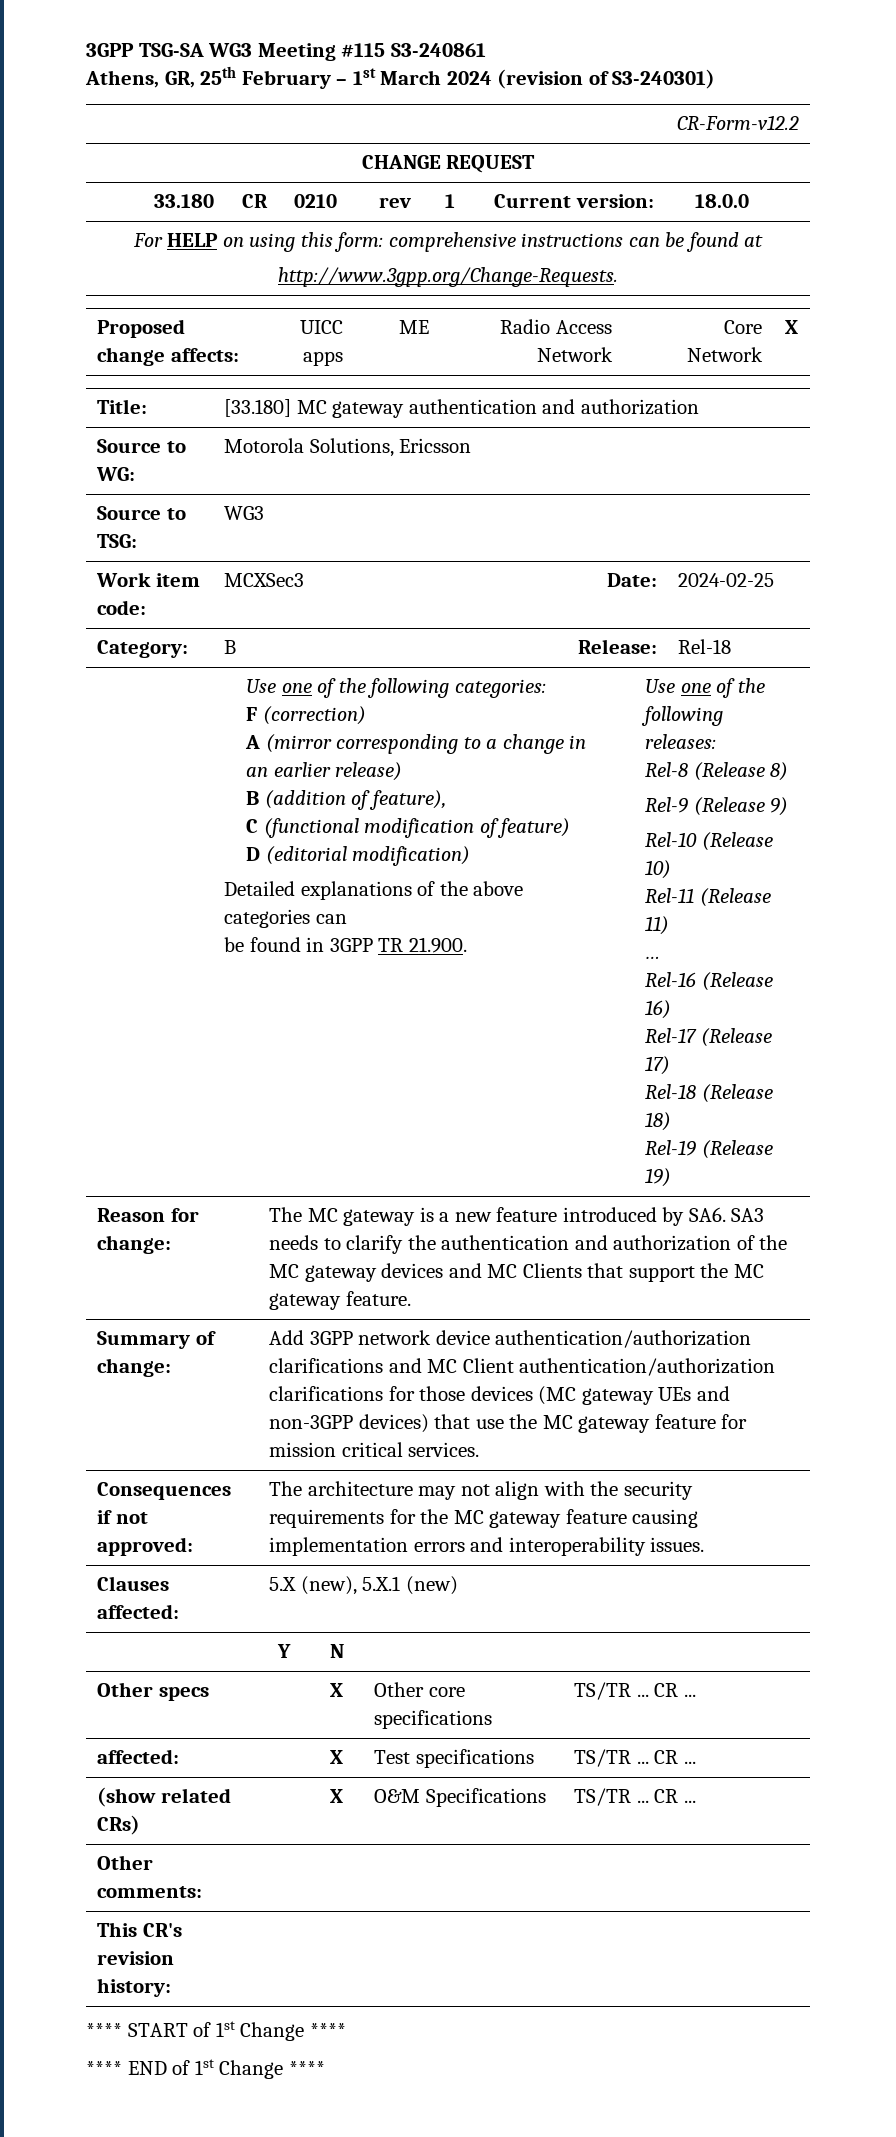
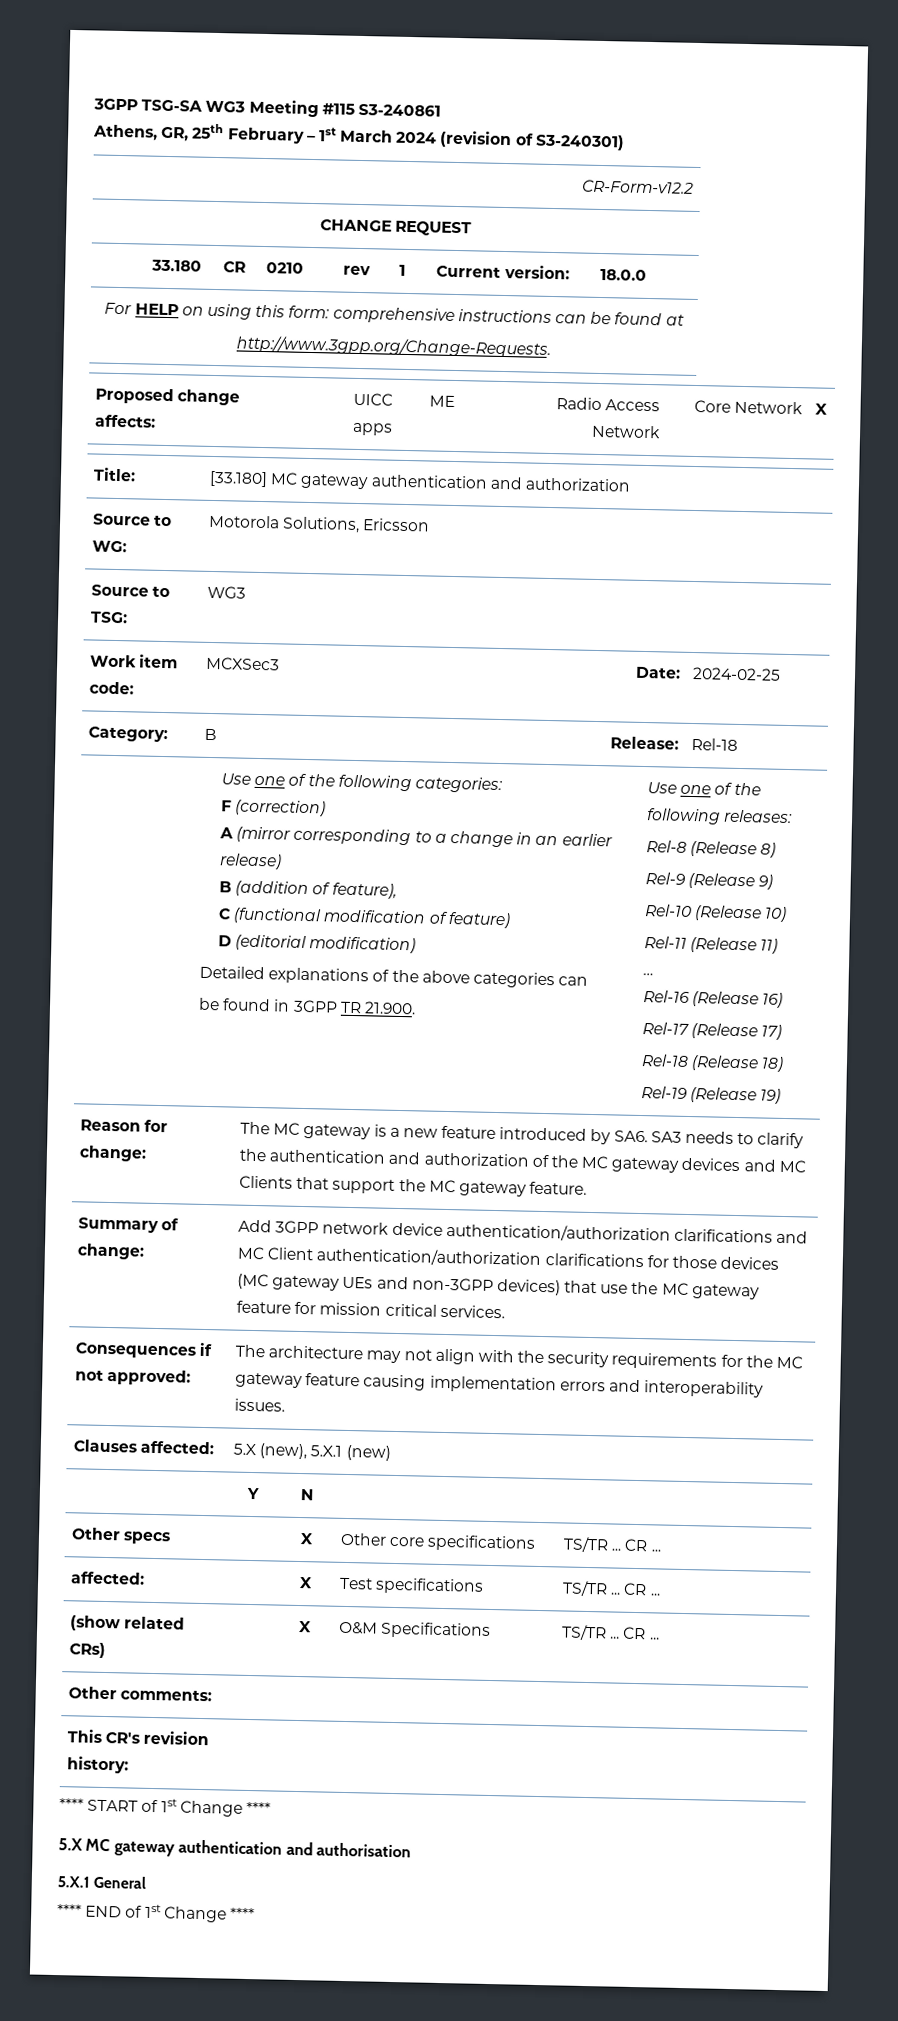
+ 5.X MC gateway authentication and authorisation
+ 5.X.1 General

